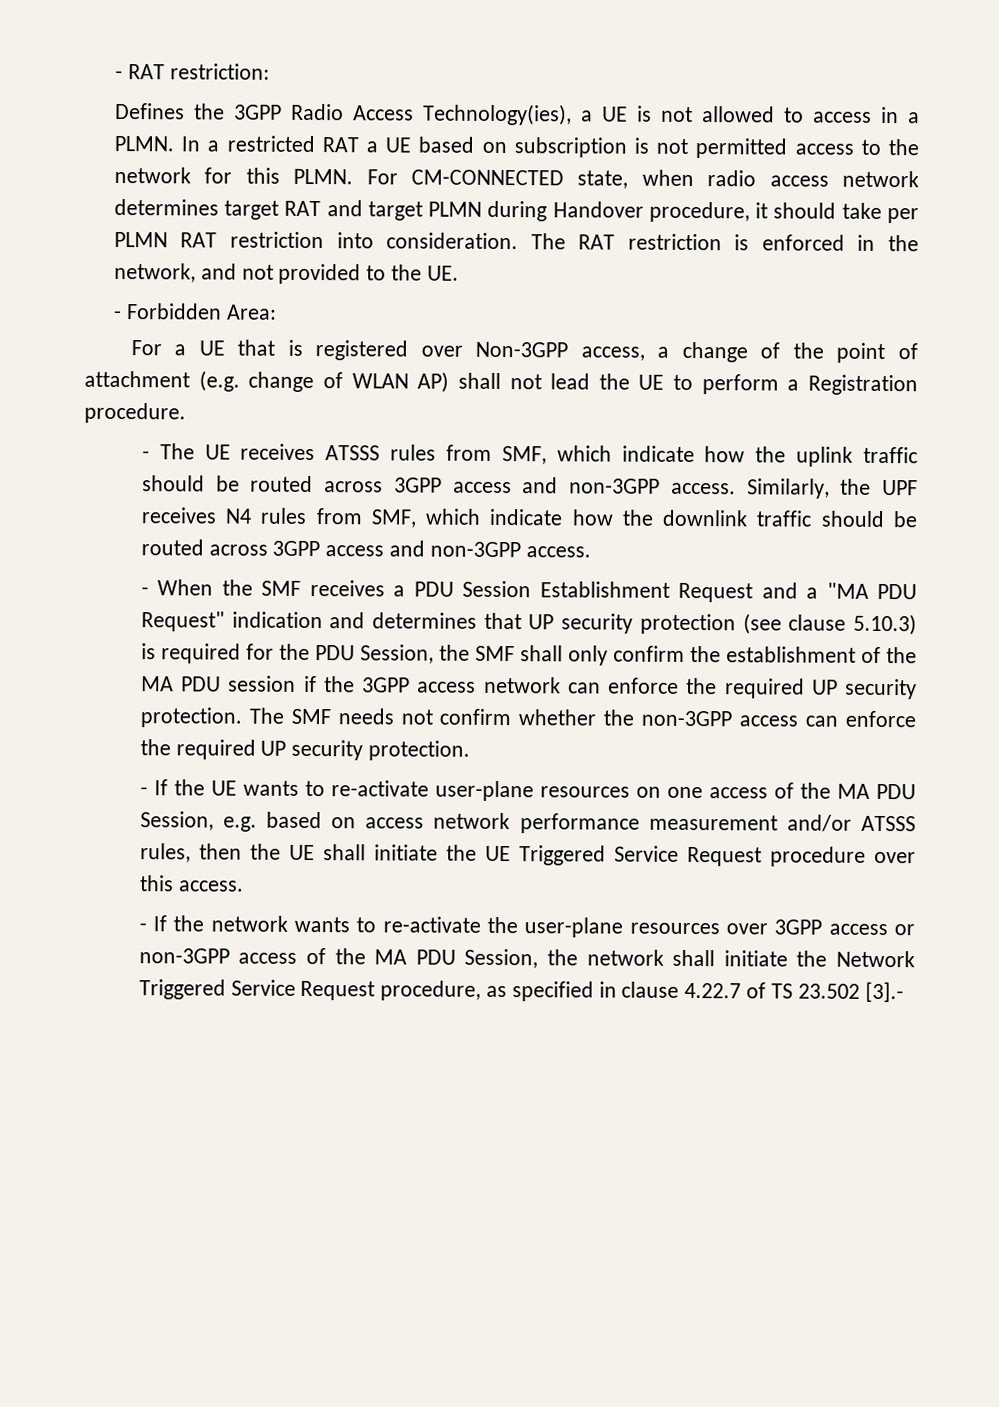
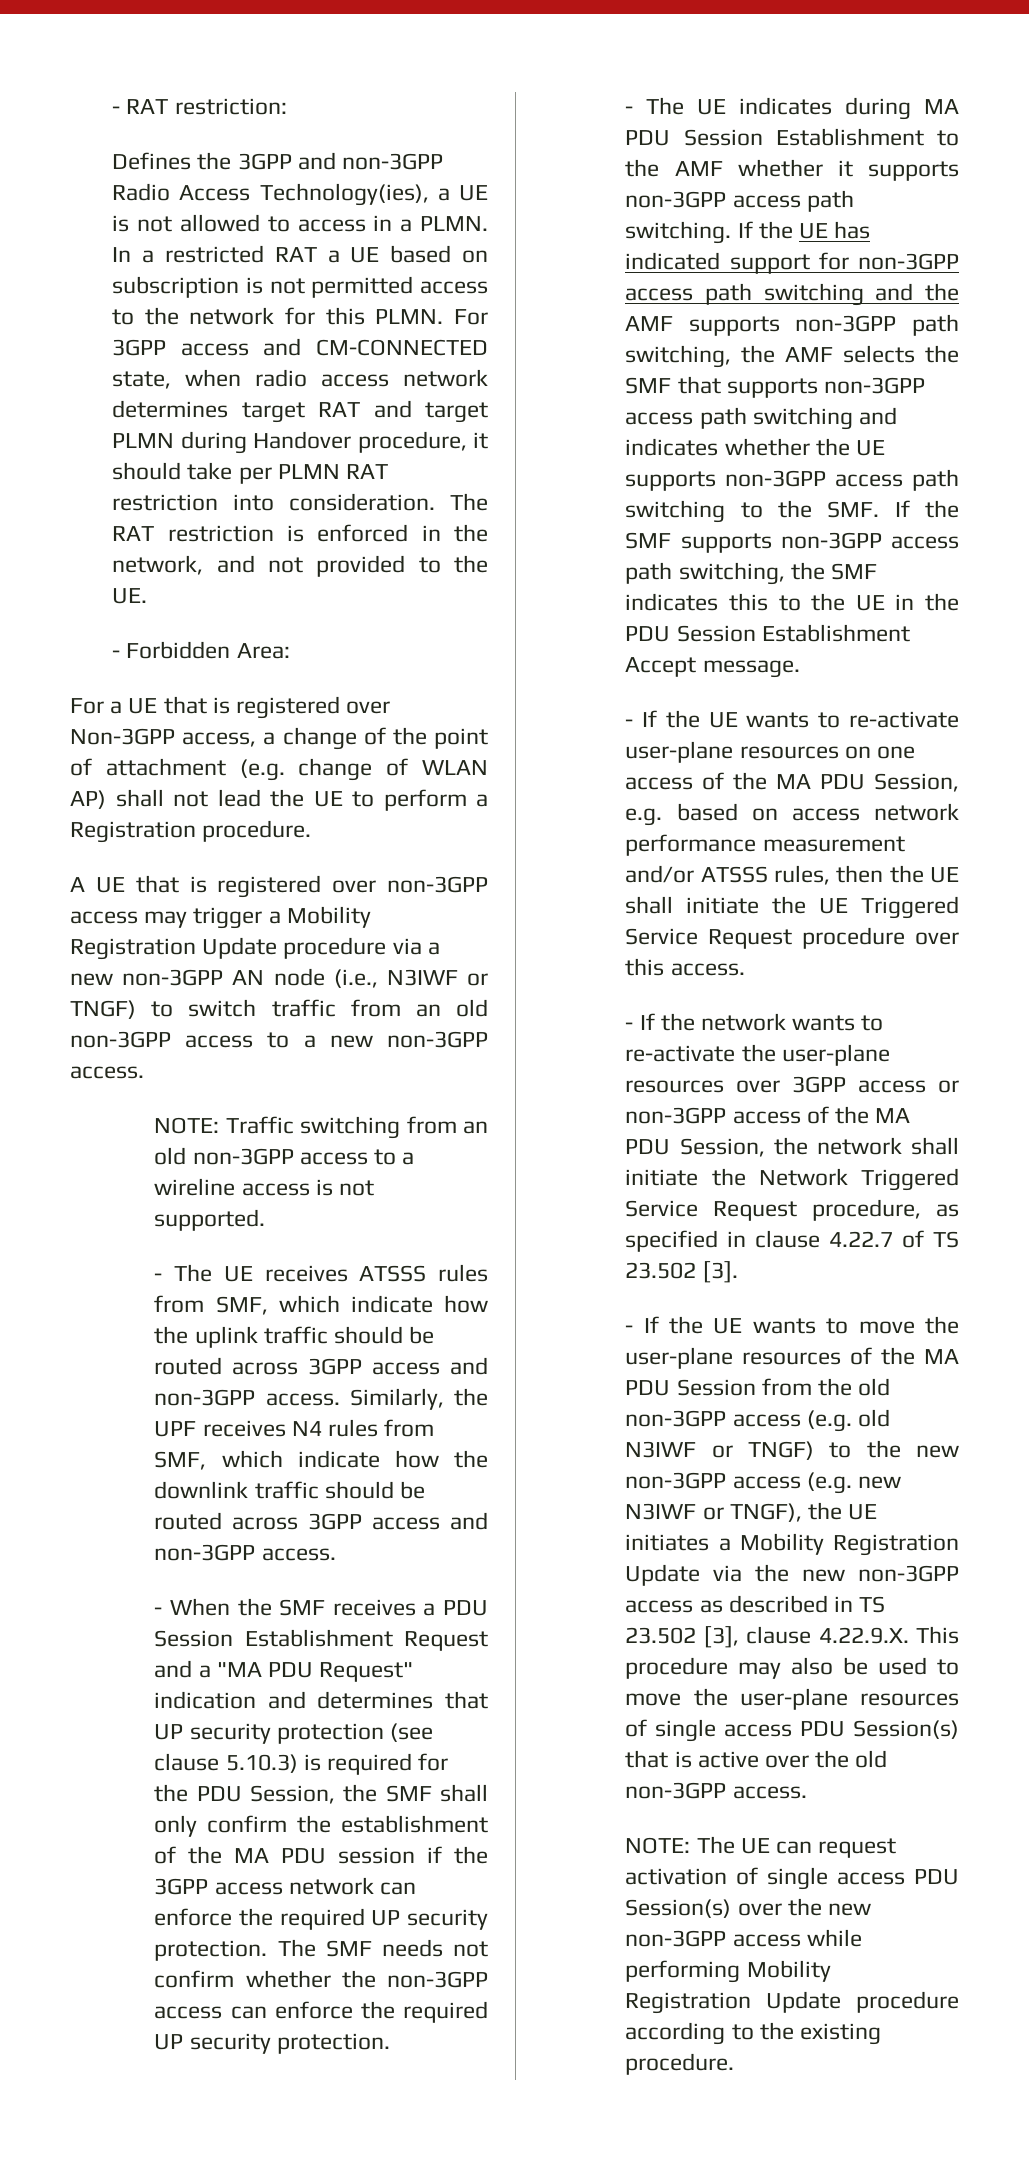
- Defines the 3GPP Radio Access Technology(ies), a UE is not allowed to access in a PLMN.
+ Defines the 3GPP and non-3GPP Radio Access Technology(ies), a UE is not allowed to access in a PLMN.
- For CM-CONNECTED state, when radio access network determines target RAT and target PLMN during Handover procedure, it should take per PLMN RAT restriction into consideration.
+ For 3GPP access and CM-CONNECTED state, when radio access network determines target RAT and target PLMN during Handover procedure, it should take per PLMN RAT restriction into consideration.
+ A UE that is registered over non-3GPP access may trigger a Mobility Registration Update procedure via a new non-3GPP AN node (i.e., N3IWF or TNGF) to switch traffic from an old non-3GPP access to a new non-3GPP access.
+ NOTE: Traffic switching from an old non-3GPP access to a wireline access is not supported.
+ - The UE indicates during MA PDU Session Establishment to the AMF whether it supports non-3GPP access path switching. If the UE has indicated support for non-3GPP access path switching and the AMF supports non-3GPP path switching, the AMF selects the SMF that supports non-3GPP access path switching and indicates whether the UE supports non-3GPP access path switching to the SMF. If the SMF supports non-3GPP access path switching, the SMF indicates this to the UE in the PDU Session Establishment Accept message.
- - If the network wants to re-activate the user-plane resources over 3GPP access or non-3GPP access of the MA PDU Session, the network shall initiate the Network Triggered Service Request procedure, as specified in clause 4.22.7 of TS 23.502 [3].-
+ - If the network wants to re-activate the user-plane resources over 3GPP access or non-3GPP access of the MA PDU Session, the network shall initiate the Network Triggered Service Request procedure, as specified in clause 4.22.7 of TS 23.502 [3].
+ - If the UE wants to move the user-plane resources of the MA PDU Session from the old non-3GPP access (e.g. old N3IWF or TNGF) to the new non-3GPP access (e.g. new N3IWF or TNGF), the UE initiates a Mobility Registration Update via the new non-3GPP access as described in TS 23.502 [3], clause 4.22.9.X. This procedure may also be used to move the user-plane resources of single access PDU Session(s) that is active over the old non-3GPP access.
+ NOTE: The UE can request activation of single access PDU Session(s) over the new non-3GPP access while performing Mobility Registration Update procedure according to the existing procedure.

